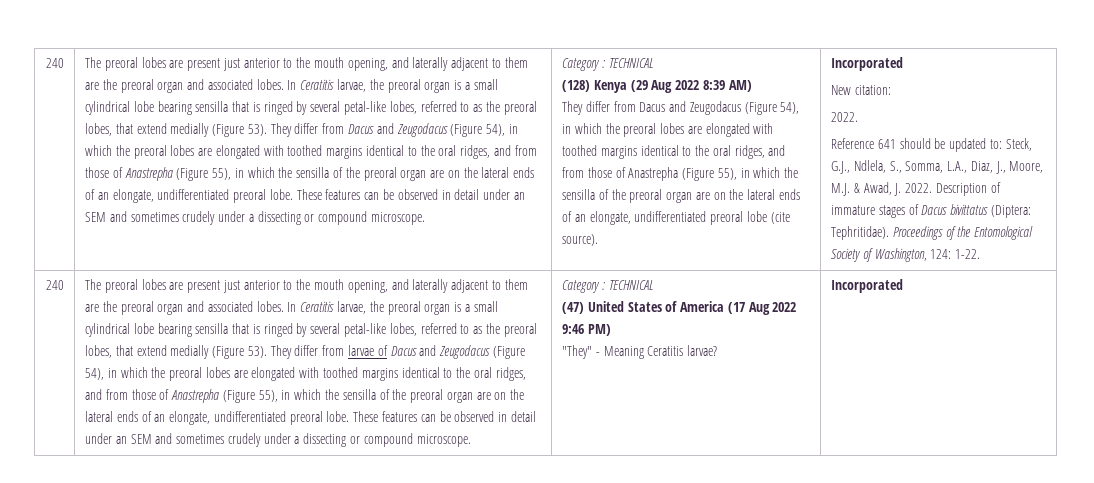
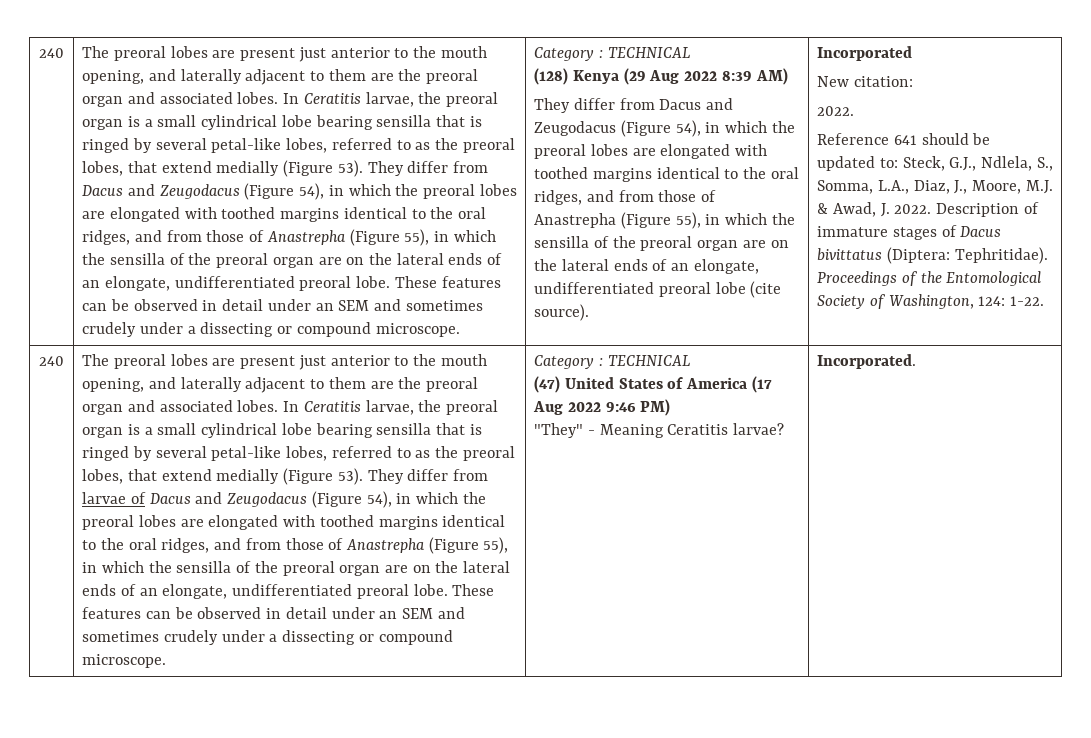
- "They" - Meaning Ceratitis larvae? | Incorporated
+ "They" - Meaning Ceratitis larvae? | Incorporated.

